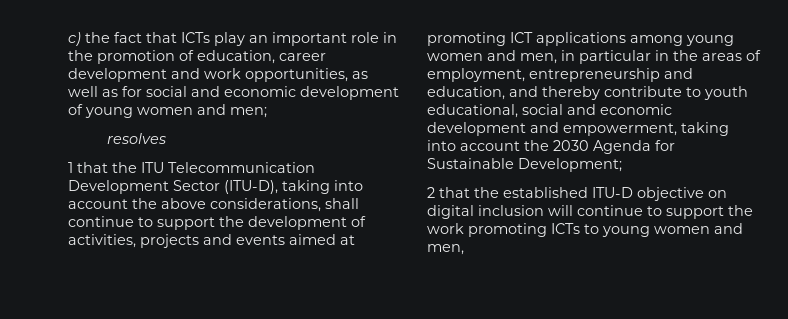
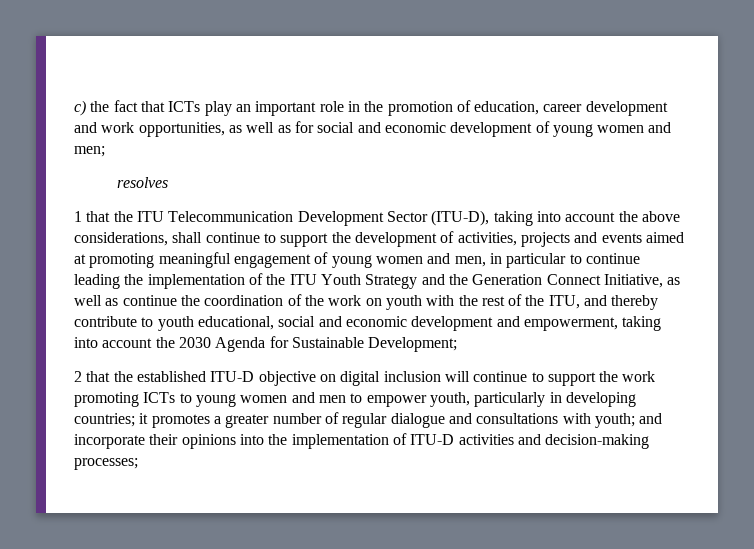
- 1 that the ITU Telecommunication Development Sector (ITU-D), taking into account the above considerations, shall continue to support the development of activities, projects and events aimed at promoting ICT applications among young women and men, in particular in the areas of employment, entrepreneurship and education, and thereby contribute to youth educational, social and economic development and empowerment, taking into account the 2030 Agenda for Sustainable Development;
+ 1 that the ITU Telecommunication Development Sector (ITU-D), taking into account the above considerations, shall continue to support the development of activities, projects and events aimed at promoting meaningful engagement of young women and men, in particular to continue leading the implementation of the ITU Youth Strategy and the Generation Connect Initiative, as well as continue the coordination of the work on youth with the rest of the ITU, and thereby contribute to youth educational, social and economic development and empowerment, taking into account the 2030 Agenda for Sustainable Development;
- 2 that the established ITU-D objective on digital inclusion will continue to support the work promoting ICTs to young women and men,
+ 2 that the established ITU-D objective on digital inclusion will continue to support the work promoting ICTs to young women and men to empower youth, particularly in developing countries; it promotes a greater number of regular dialogue and consultations with youth; and incorporate their opinions into the implementation of ITU-D activities and decision-making processes;

